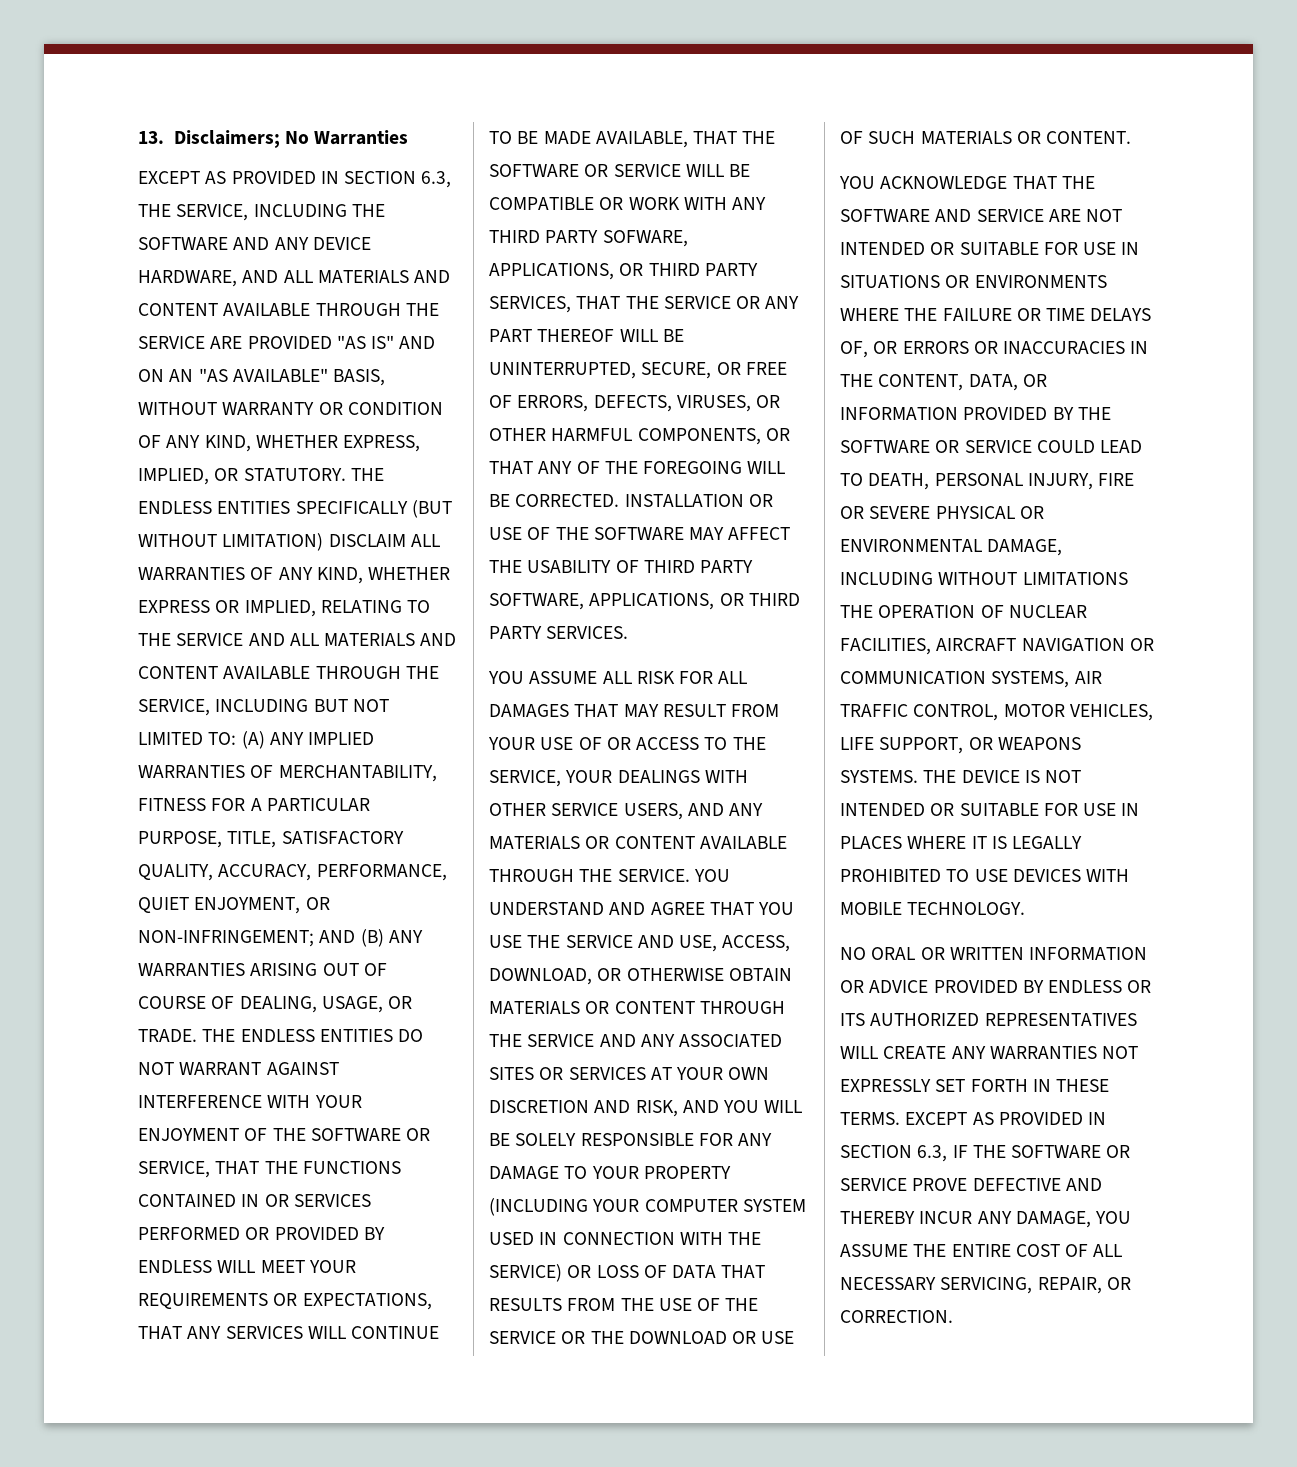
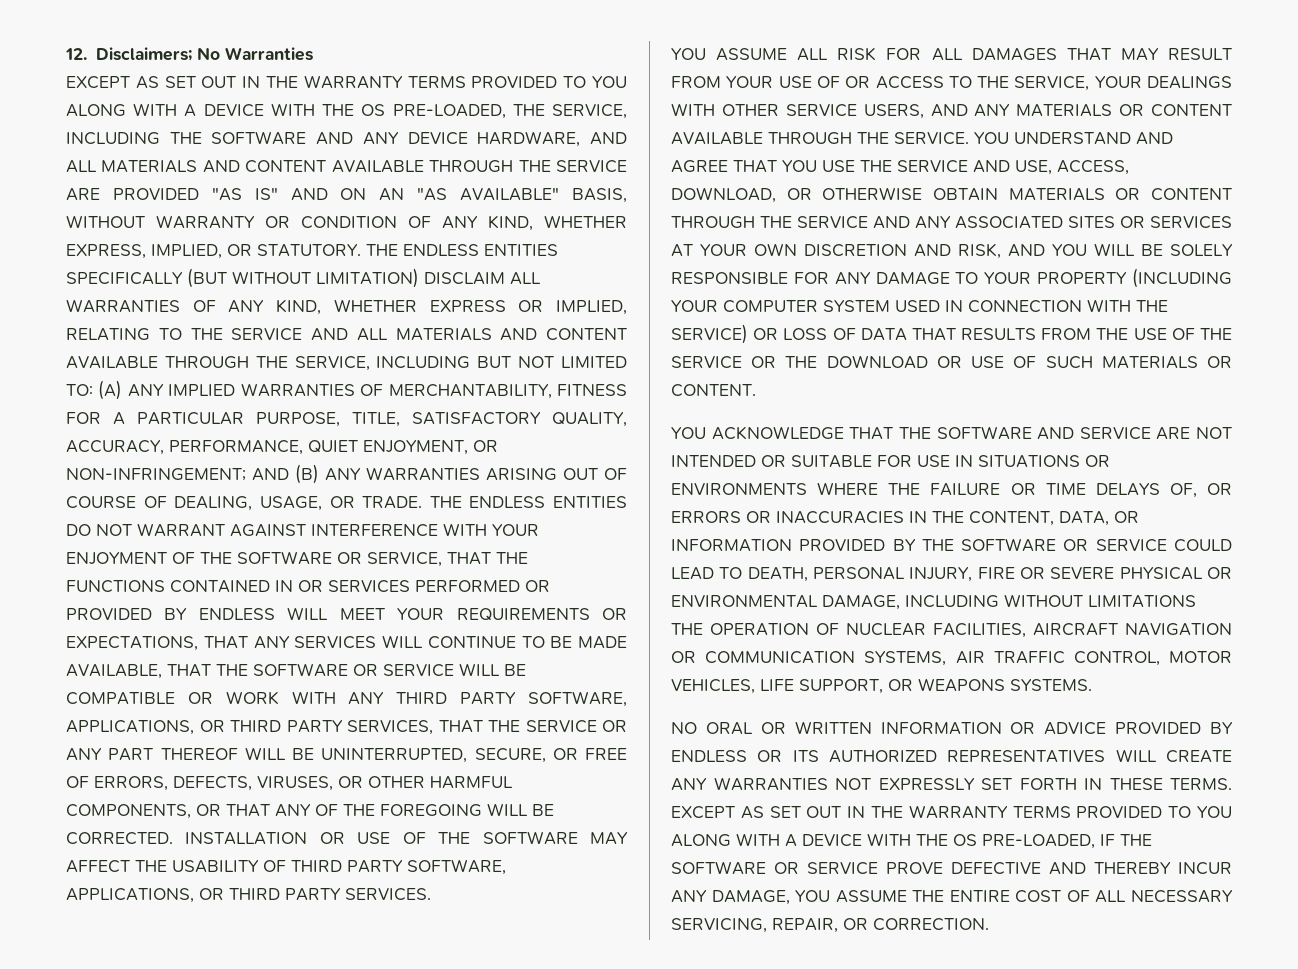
- 13. Disclaimers; No Warranties
+ 12. Disclaimers; No Warranties
- EXCEPT AS PROVIDED IN SECTION 6.3, THE SERVICE, INCLUDING THE SOFTWARE AND ANY DEVICE HARDWARE, AND ALL MATERIALS AND CONTENT AVAILABLE THROUGH THE SERVICE ARE PROVIDED "AS IS" AND ON AN "AS AVAILABLE" BASIS, WITHOUT WARRANTY OR CONDITION OF ANY KIND, WHETHER EXPRESS, IMPLIED, OR STATUTORY.
+ EXCEPT AS SET OUT IN THE WARRANTY TERMS PROVIDED TO YOU ALONG WITH A DEVICE WITH THE OS PRE-LOADED, THE SERVICE, INCLUDING THE SOFTWARE AND ANY DEVICE HARDWARE, AND ALL MATERIALS AND CONTENT AVAILABLE THROUGH THE SERVICE ARE PROVIDED "AS IS" AND ON AN "AS AVAILABLE" BASIS, WITHOUT WARRANTY OR CONDITION OF ANY KIND, WHETHER EXPRESS, IMPLIED, OR STATUTORY.
- THE ENDLESS ENTITIES DO NOT WARRANT AGAINST INTERFERENCE WITH YOUR ENJOYMENT OF THE SOFTWARE OR SERVICE, THAT THE FUNCTIONS CONTAINED IN OR SERVICES PERFORMED OR PROVIDED BY ENDLESS WILL MEET YOUR REQUIREMENTS OR EXPECTATIONS, THAT ANY SERVICES WILL CONTINUE TO BE MADE AVAILABLE, THAT THE SOFTWARE OR SERVICE WILL BE COMPATIBLE OR WORK WITH ANY THIRD PARTY SOFWARE, APPLICATIONS, OR THIRD PARTY SERVICES, THAT THE SERVICE OR ANY PART THEREOF WILL BE UNINTERRUPTED, SECURE, OR FREE OF ERRORS, DEFECTS, VIRUSES, OR OTHER HARMFUL COMPONENTS, OR THAT ANY OF THE FOREGOING WILL BE CORRECTED.
+ THE ENDLESS ENTITIES DO NOT WARRANT AGAINST INTERFERENCE WITH YOUR ENJOYMENT OF THE SOFTWARE OR SERVICE, THAT THE FUNCTIONS CONTAINED IN OR SERVICES PERFORMED OR PROVIDED BY ENDLESS WILL MEET YOUR REQUIREMENTS OR EXPECTATIONS, THAT ANY SERVICES WILL CONTINUE TO BE MADE AVAILABLE, THAT THE SOFTWARE OR SERVICE WILL BE COMPATIBLE OR WORK WITH ANY THIRD PARTY SOFTWARE, APPLICATIONS, OR THIRD PARTY SERVICES, THAT THE SERVICE OR ANY PART THEREOF WILL BE UNINTERRUPTED, SECURE, OR FREE OF ERRORS, DEFECTS, VIRUSES, OR OTHER HARMFUL COMPONENTS, OR THAT ANY OF THE FOREGOING WILL BE CORRECTED.
- THE DEVICE IS NOT INTENDED OR SUITABLE FOR USE IN PLACES WHERE IT IS LEGALLY PROHIBITED TO USE DEVICES WITH MOBILE TECHNOLOGY.
- EXCEPT AS PROVIDED IN SECTION 6.3, IF THE SOFTWARE OR SERVICE PROVE DEFECTIVE AND THEREBY INCUR ANY DAMAGE, YOU ASSUME THE ENTIRE COST OF ALL NECESSARY SERVICING, REPAIR, OR CORRECTION.
+ EXCEPT AS SET OUT IN THE WARRANTY TERMS PROVIDED TO YOU ALONG WITH A DEVICE WITH THE OS PRE-LOADED, IF THE SOFTWARE OR SERVICE PROVE DEFECTIVE AND THEREBY INCUR ANY DAMAGE, YOU ASSUME THE ENTIRE COST OF ALL NECESSARY SERVICING, REPAIR, OR CORRECTION.

